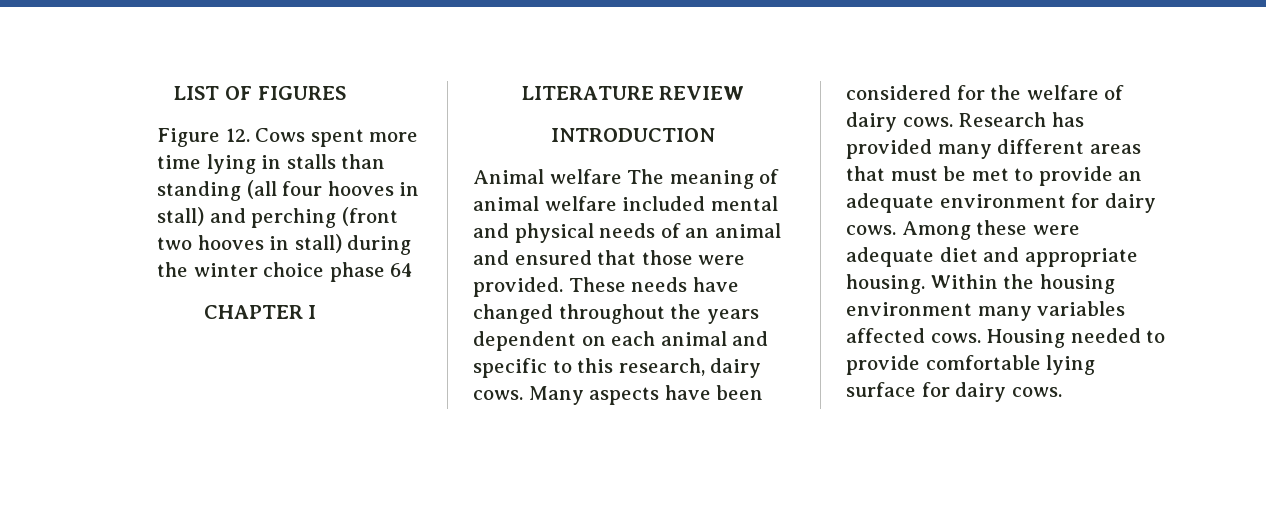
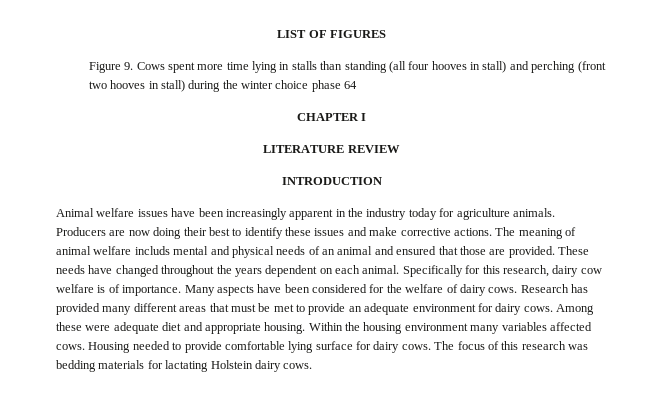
- Figure 12. Cows spent more time lying in stalls than standing (all four hooves in stall) and perching (front two hooves in stall) during the winter choice phase 64
+ Figure 9. Cows spent more time lying in stalls than standing (all four hooves in stall) and perching (front two hooves in stall) during the winter choice phase 64
- Animal welfare The meaning of animal welfare included mental and physical needs of an animal and ensured that those were provided.
+ Animal welfare issues have been increasingly apparent in the industry today for agriculture animals. Producers are now doing their best to identify these issues and make corrective actions. The meaning of animal welfare includs mental and physical needs of an animal and ensured that those are provided.
- These needs have changed throughout the years dependent on each animal and specific to this research, dairy cows.
+ These needs have changed throughout the years dependent on each animal. Specifically for this research, dairy cow welfare is of importance.
+ The focus of this research was bedding materials for lactating Holstein dairy cows.

